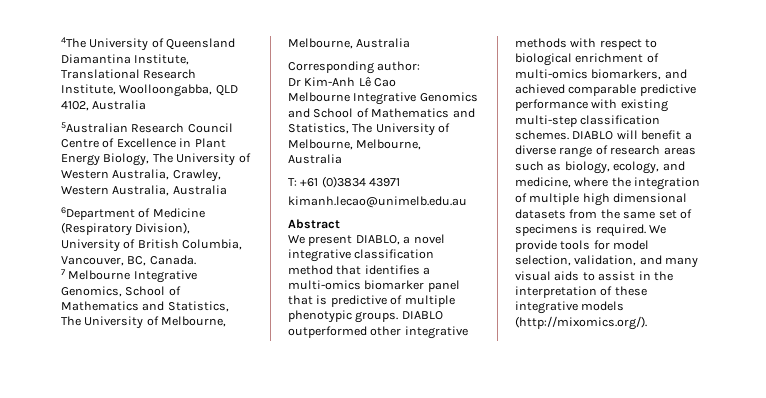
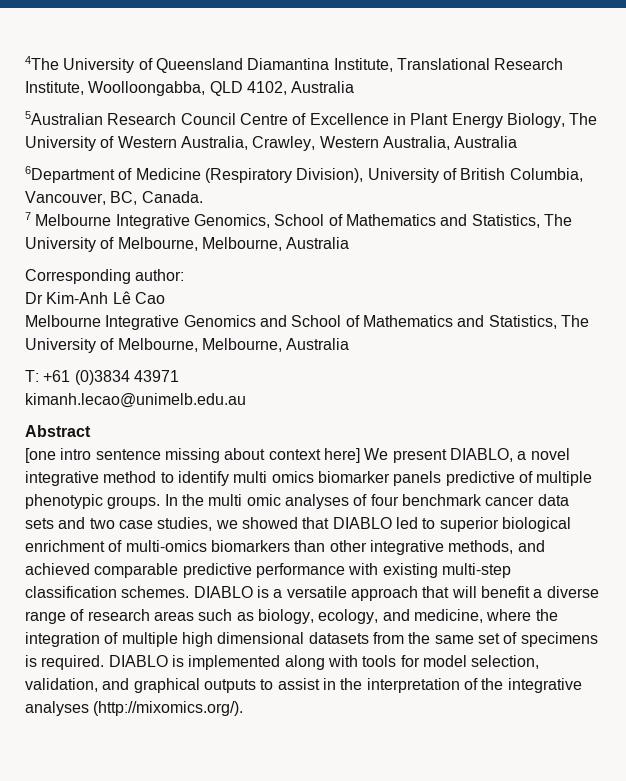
- We present DIABLO, a novel integrative classification method that identifies a multi-omics biomarker panel that is predictive of multiple phenotypic groups.
+ [one intro sentence missing about context here] We present DIABLO, a novel integrative method to identify multi omics biomarker panels predictive of multiple phenotypic groups.
- DIABLO outperformed other integrative methods with respect to biological enrichment of multi-omics biomarkers, and achieved comparable predictive performance with existing multi-step classification schemes.
+ In the multi omic analyses of four benchmark cancer data sets and two case studies, we showed that DIABLO led to superior biological enrichment of multi-omics biomarkers than other integrative methods, and achieved comparable predictive performance with existing multi-step classification schemes.
- DIABLO will benefit a diverse range of research areas such as biology, ecology, and medicine, where the integration of multiple high dimensional datasets from the same set of specimens is required.
+ DIABLO is a versatile approach that will benefit a diverse range of research areas such as biology, ecology, and medicine, where the integration of multiple high dimensional datasets from the same set of specimens is required.
- We provide tools for model selection, validation, and many visual aids to assist in the interpretation of these integrative models (http://mixomics.org/).
+ DIABLO is implemented along with tools for model selection, validation, and graphical outputs to assist in the interpretation of the integrative analyses (http://mixomics.org/).

